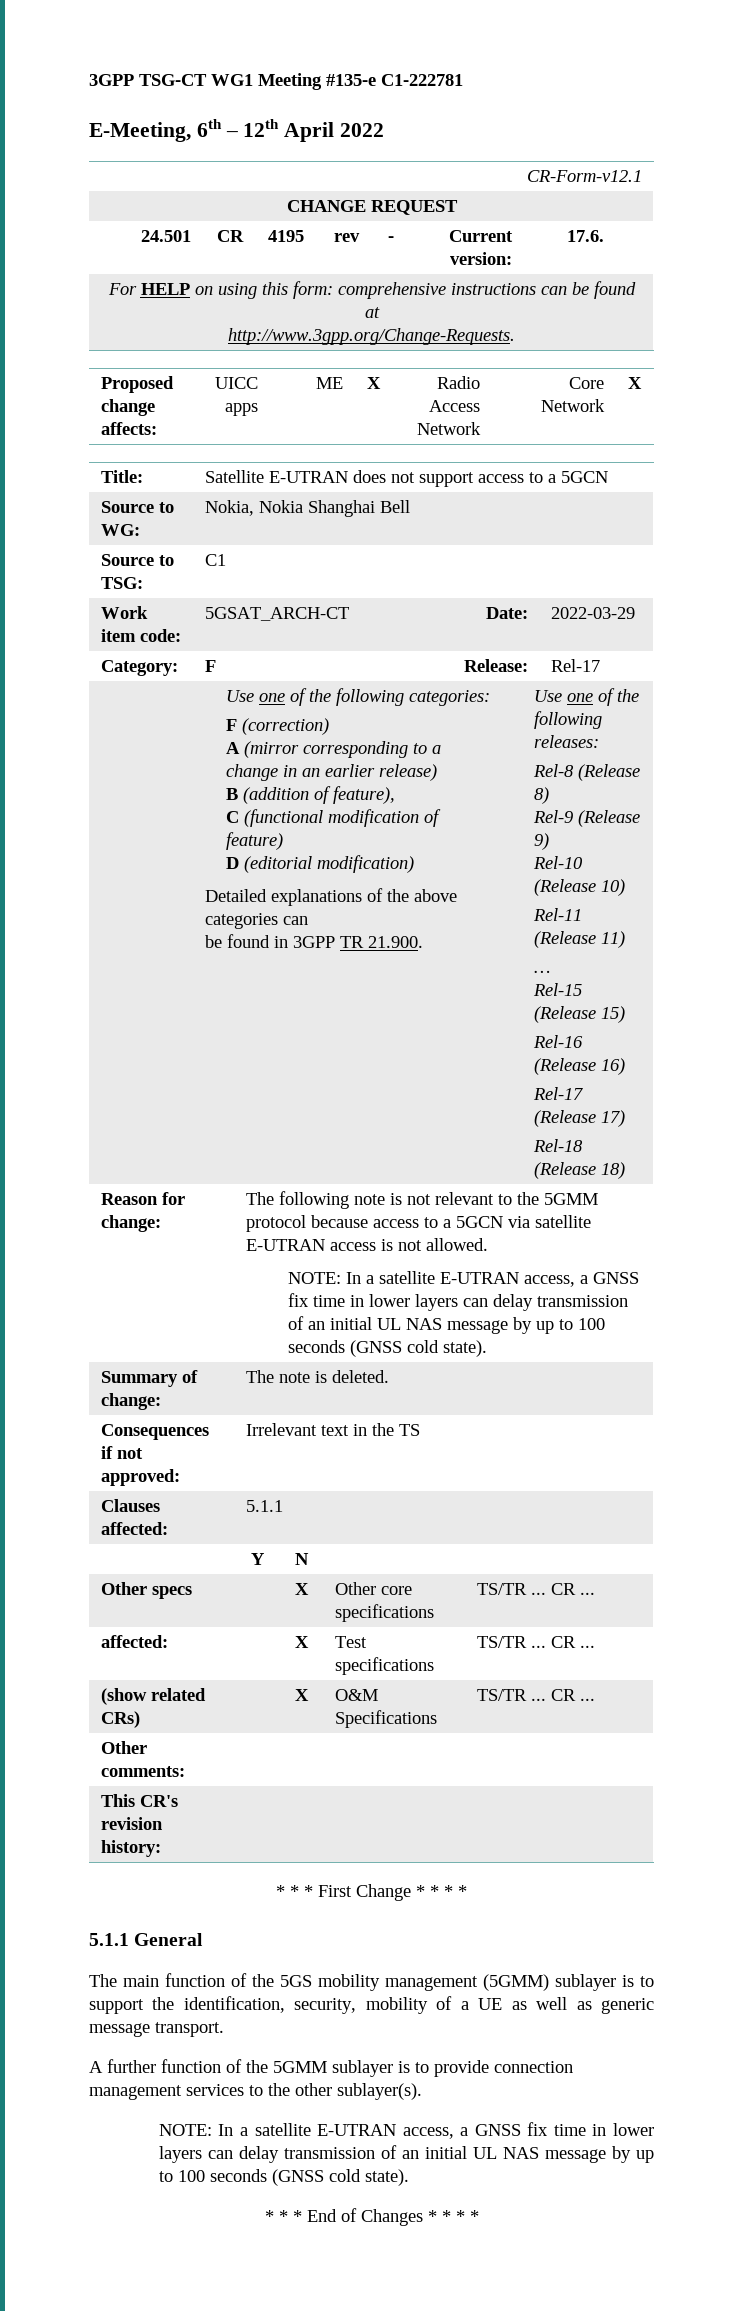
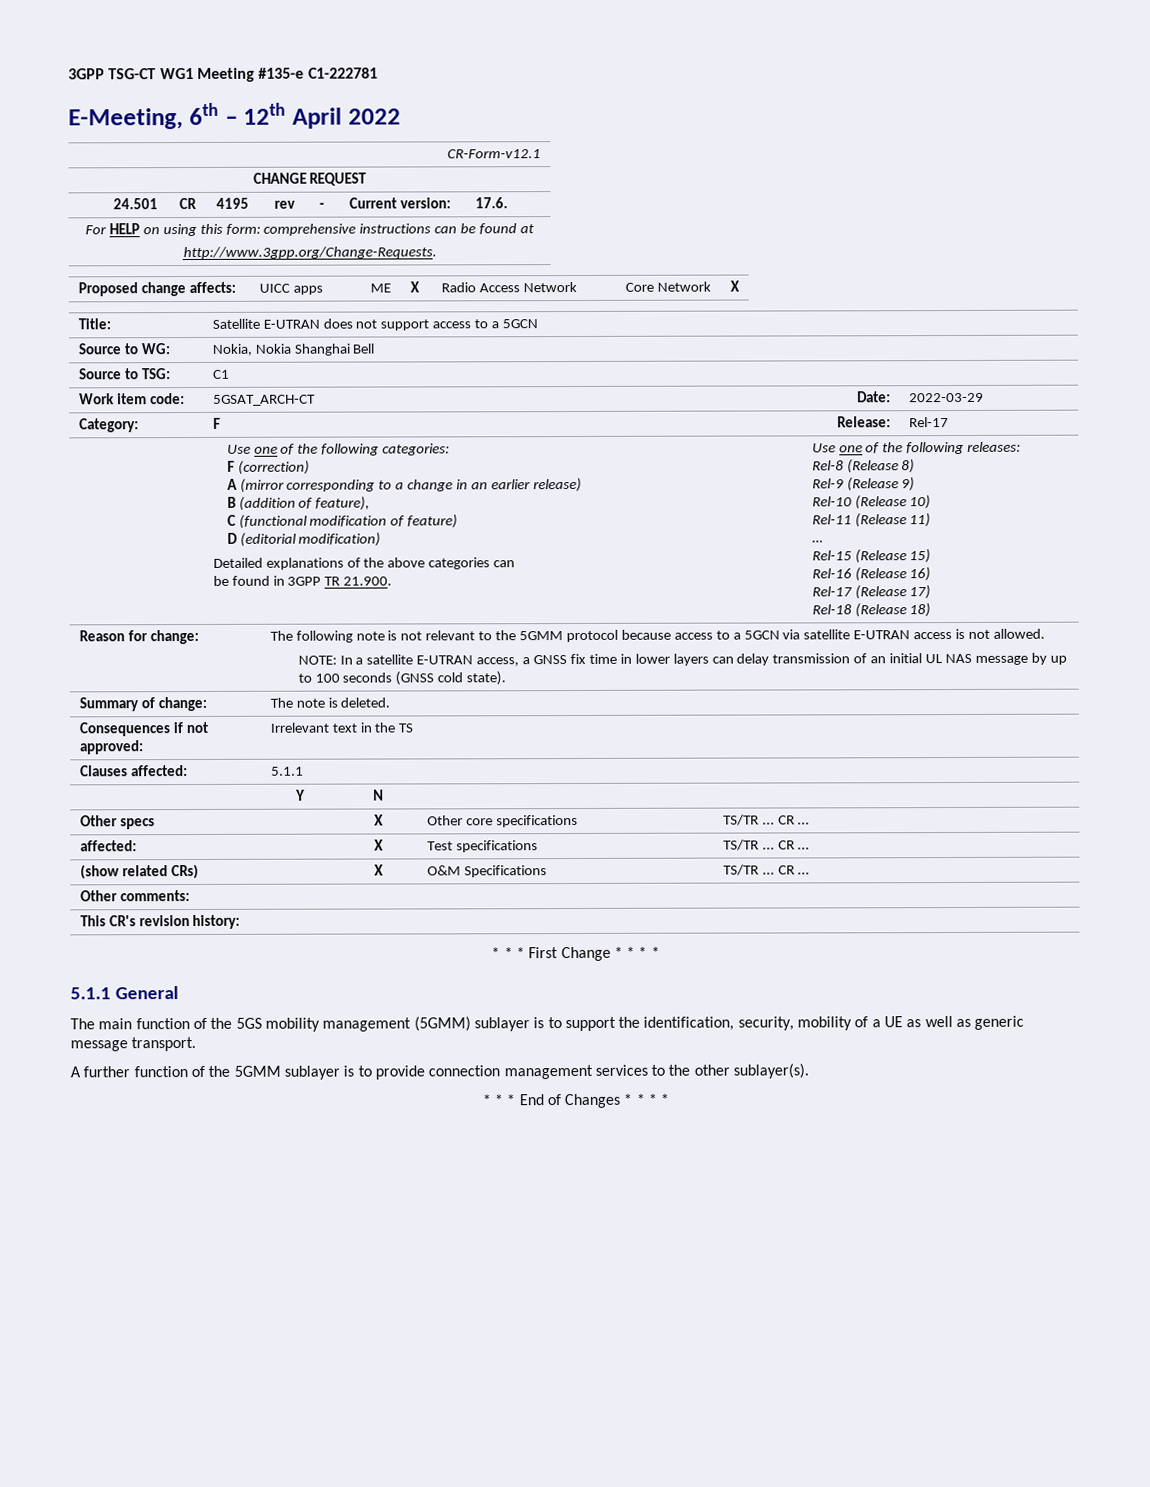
  A further function of the 5GMM sublayer is to provide connection management services to the other sublayer(s).
- NOTE: In a satellite E-UTRAN access, a GNSS fix time in lower layers can delay transmission of an initial UL NAS message by up to 100 seconds (GNSS cold state).

